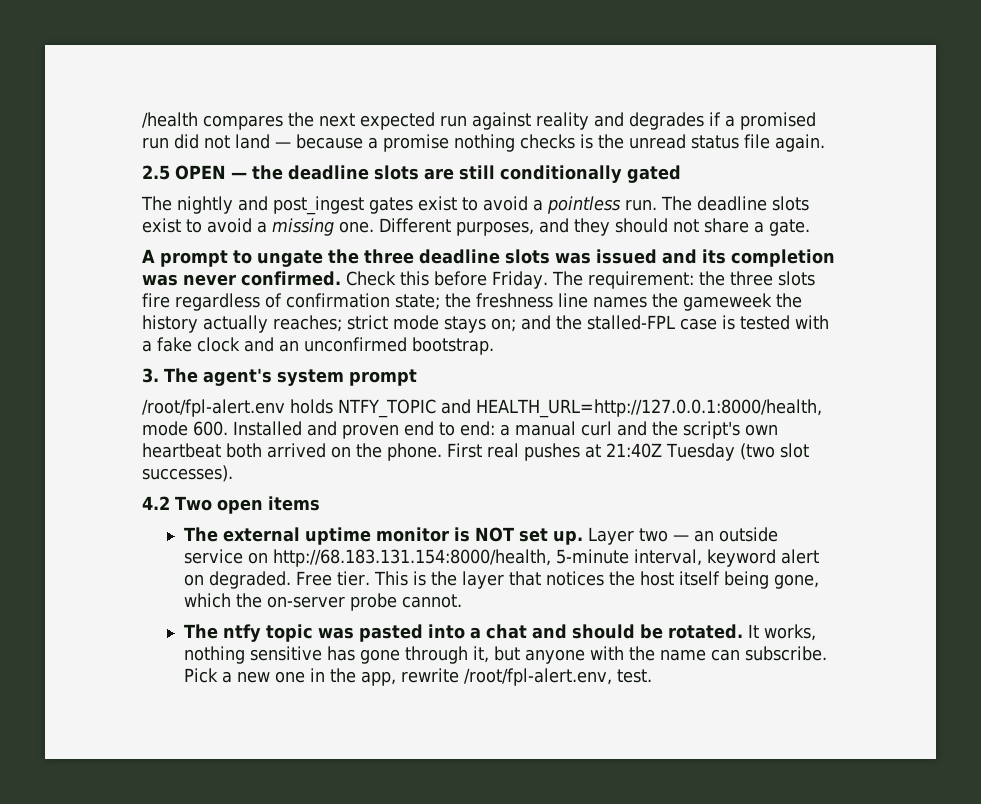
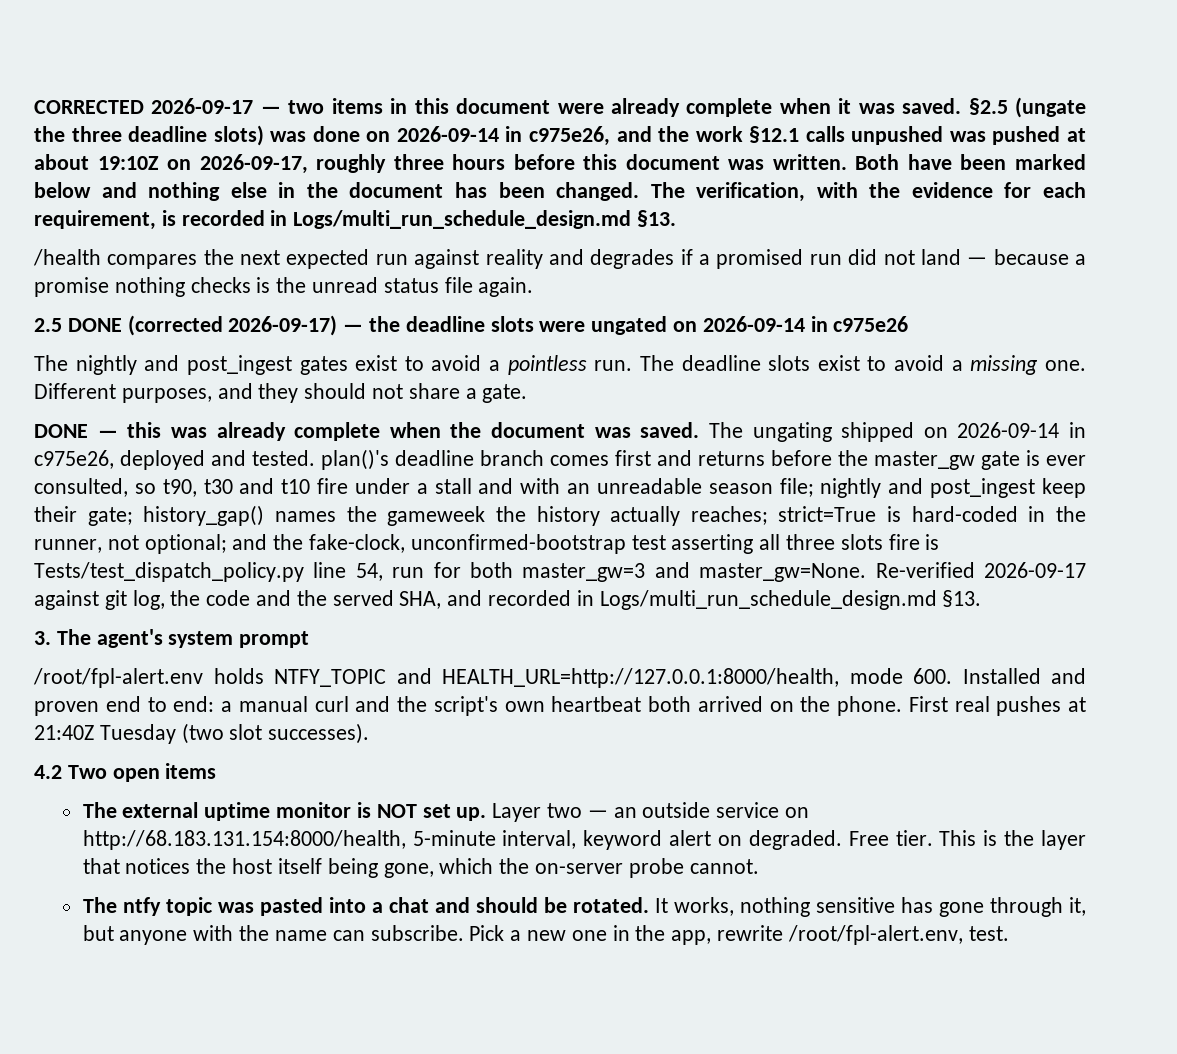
+ CORRECTED 2026-09-17 — two items in this document were already complete when it was saved. §2.5 (ungate the three deadline slots) was done on 2026-09-14 in c975e26, and the work §12.1 calls unpushed was pushed at about 19:10Z on 2026-09-17, roughly three hours before this document was written. Both have been marked below and nothing else in the document has been changed. The verification, with the evidence for each requirement, is recorded in Logs/multi_run_schedule_design.md §13.
- 2.5 OPEN — the deadline slots are still conditionally gated
+ 2.5 DONE (corrected 2026-09-17) — the deadline slots were ungated on 2026-09-14 in c975e26
- A prompt to ungate the three deadline slots was issued and its completion was never confirmed. Check this before Friday. The requirement: the three slots fire regardless of confirmation state; the freshness line names the gameweek the history actually reaches; strict mode stays on; and the stalled-FPL case is tested with a fake clock and an unconfirmed bootstrap.
+ DONE — this was already complete when the document was saved. The ungating shipped on 2026-09-14 in c975e26, deployed and tested. plan()'s deadline branch comes first and returns before the master_gw gate is ever consulted, so t90, t30 and t10 fire under a stall and with an unreadable season file; nightly and post_ingest keep their gate; history_gap() names the gameweek the history actually reaches; strict=True is hard-coded in the runner, not optional; and the fake-clock, unconfirmed-bootstrap test asserting all three slots fire is Tests/test_dispatch_policy.py line 54, run for both master_gw=3 and master_gw=None. Re-verified 2026-09-17 against git log, the code and the served SHA, and recorded in Logs/multi_run_schedule_design.md §13.

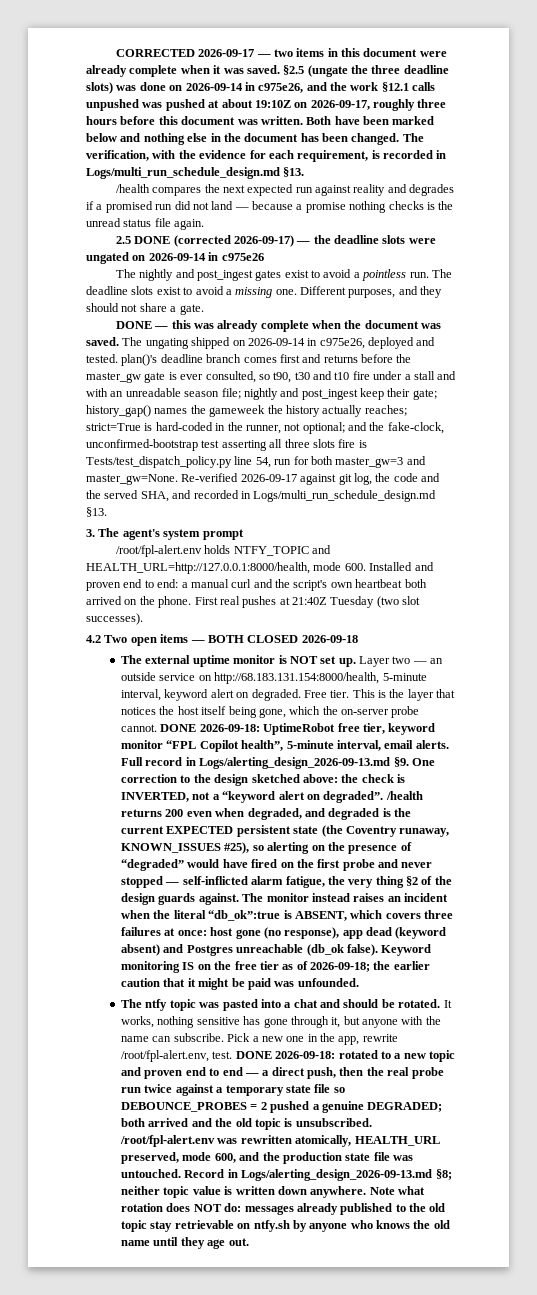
- 4.2 Two open items
+ 4.2 Two open items — BOTH CLOSED 2026-09-18
+ DONE 2026-09-18: UptimeRobot free tier, keyword monitor “FPL Copilot health”, 5-minute interval, email alerts. Full record in Logs/alerting_design_2026-09-13.md §9. One correction to the design sketched above: the check is INVERTED, not a “keyword alert on degraded”. /health returns 200 even when degraded, and degraded is the current EXPECTED persistent state (the Coventry runaway, KNOWN_ISSUES #25), so alerting on the presence of “degraded” would have fired on the first probe and never stopped — self-inflicted alarm fatigue, the very thing §2 of the design guards against. The monitor instead raises an incident when the literal “db_ok”:true is ABSENT, which covers three failures at once: host gone (no response), app dead (keyword absent) and Postgres unreachable (db_ok false). Keyword monitoring IS on the free tier as of 2026-09-18; the earlier caution that it might be paid was unfounded.
+ DONE 2026-09-18: rotated to a new topic and proven end to end — a direct push, then the real probe run twice against a temporary state file so DEBOUNCE_PROBES = 2 pushed a genuine DEGRADED; both arrived and the old topic is unsubscribed. /root/fpl-alert.env was rewritten atomically, HEALTH_URL preserved, mode 600, and the production state file was untouched. Record in Logs/alerting_design_2026-09-13.md §8; neither topic value is written down anywhere. Note what rotation does NOT do: messages already published to the old topic stay retrievable on ntfy.sh by anyone who knows the old name until they age out.

